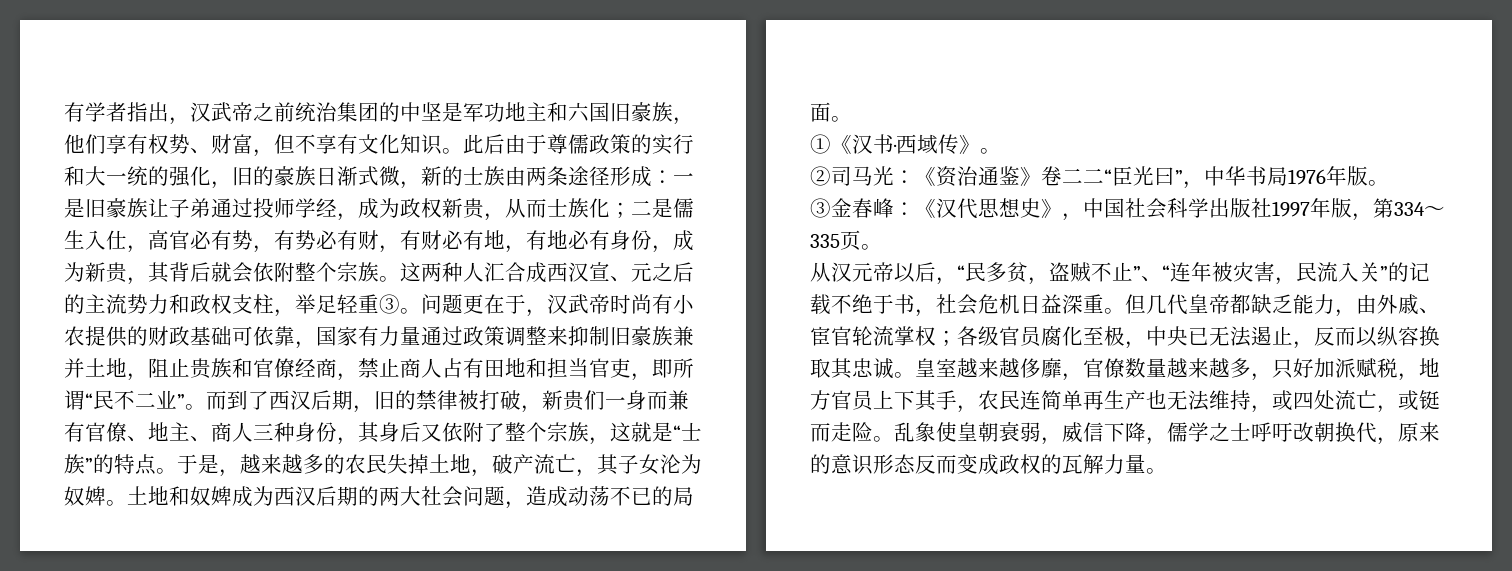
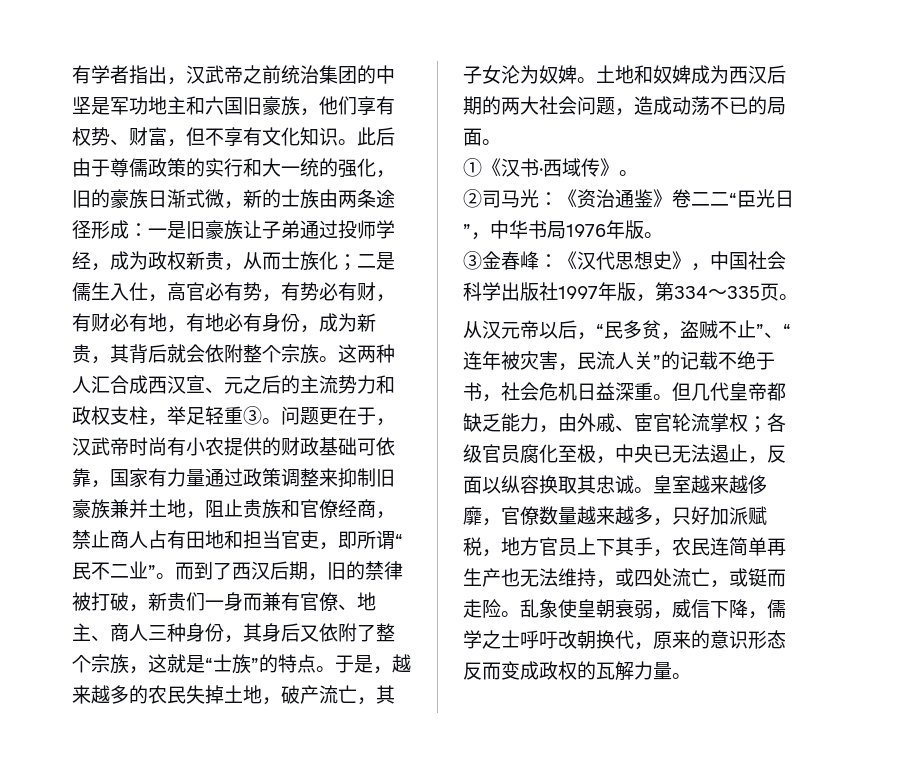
- ②司马光：《资治通鉴》卷二二“臣光曰”，中华书局1976年版。
+ ②司马光：《资治通鉴》卷二二“臣光日”，中华书局1976年版。
- 从汉元帝以后，“民多贫，盗贼不止”、“连年被灾害，民流入关”的记载不绝于书，社会危机日益深重。
+ 从汉元帝以后，“民多贫，盗贼不止”、“连年被灾害，民流人关”的记载不绝于书，社会危机日益深重。
- 但几代皇帝都缺乏能力，由外戚、宦官轮流掌权；各级官员腐化至极，中央已无法遏止，反而以纵容换取其忠诚。
+ 但几代皇帝都缺乏能力，由外戚、宦官轮流掌权；各级官员腐化至极，中央已无法遏止，反面以纵容换取其忠诚。

